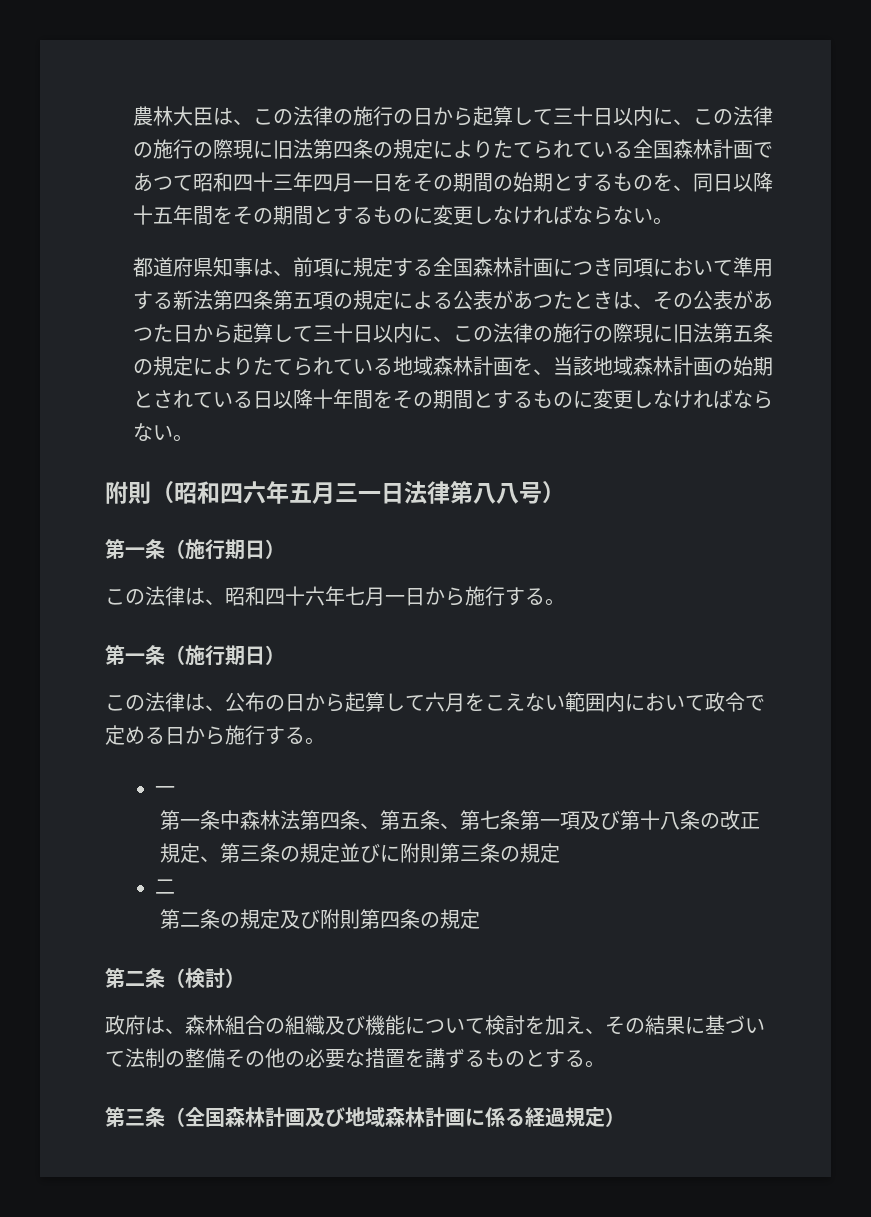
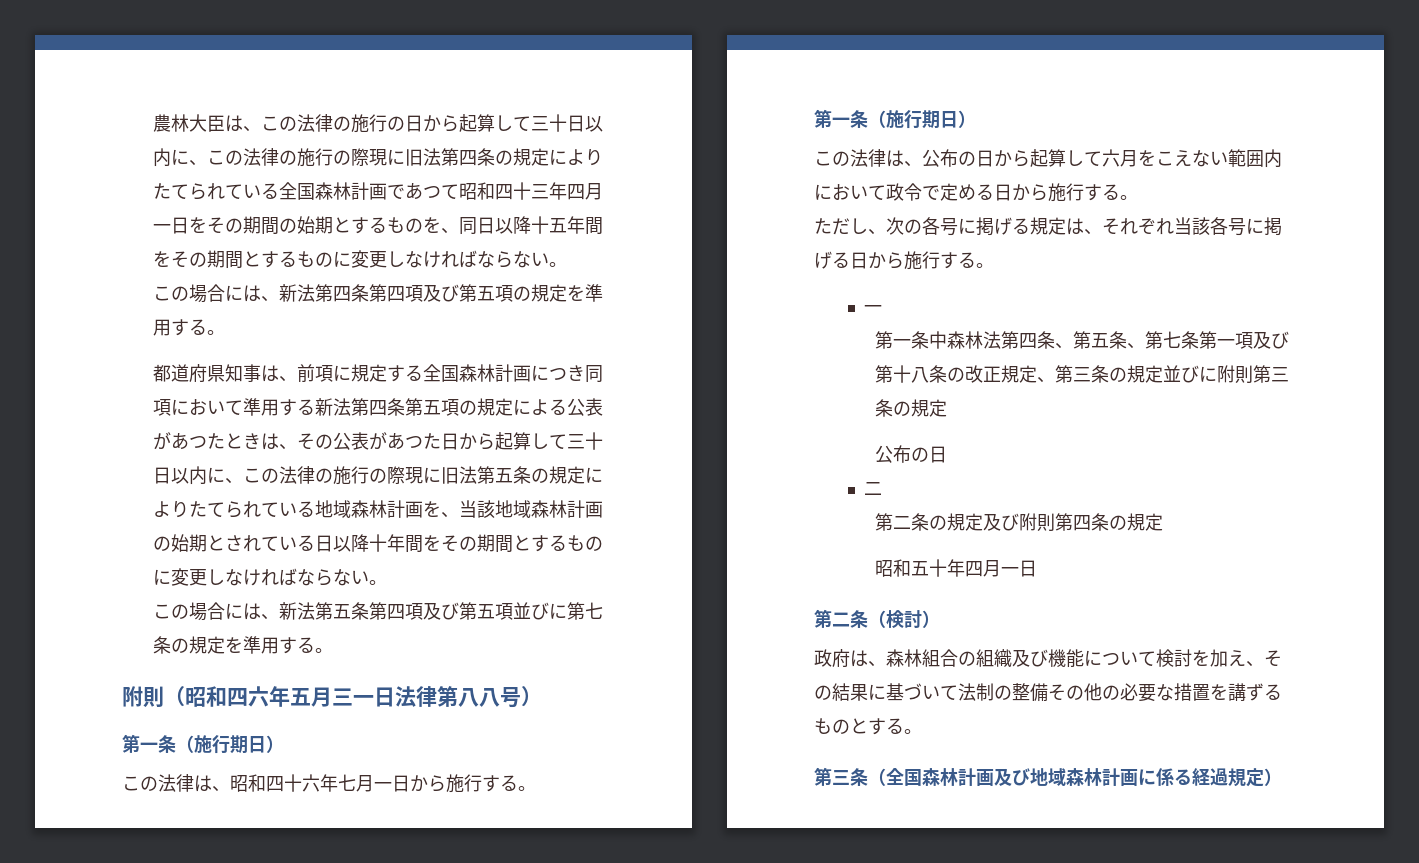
+ この場合には、新法第四条第四項及び第五項の規定を準用する。
+ この場合には、新法第五条第四項及び第五項並びに第七条の規定を準用する。
+ ただし、次の各号に掲げる規定は、それぞれ当該各号に掲げる日から施行する。
  第一条中森林法第四条、第五条、第七条第一項及び第十八条の改正規定、第三条の規定並びに附則第三条の規定
+ 公布の日
+ 昭和五十年四月一日

